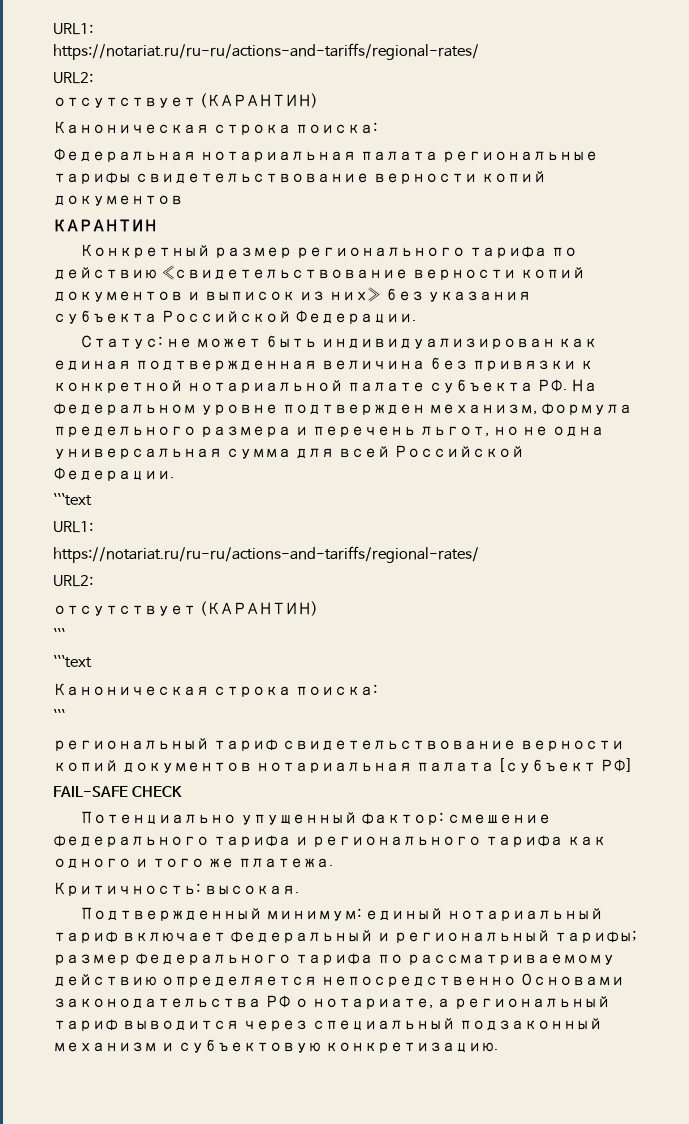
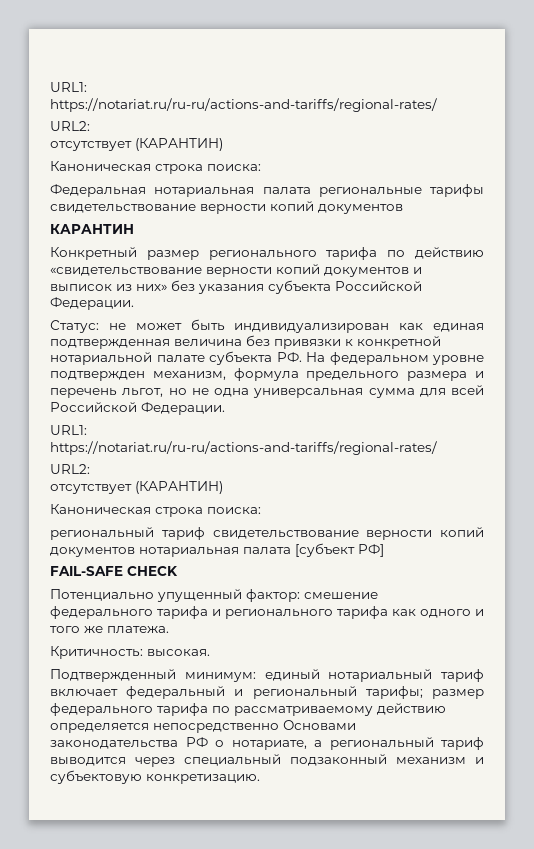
  Статус: не может быть индивидуализирован как единая подтвержденная величина без привязки к конкретной нотариальной палате субъекта РФ. На федеральном уровне подтвержден механизм, формула предельного размера и перечень льгот, но не одна универсальная сумма для всей Российской Федерации.
- ```text
  URL1:
  https://notariat.ru/ru-ru/actions-and-tariffs/regional-rates/
  URL2:
  отсутствует (КАРАНТИН)
- ```
- ```text
  Каноническая строка поиска:
- ```

